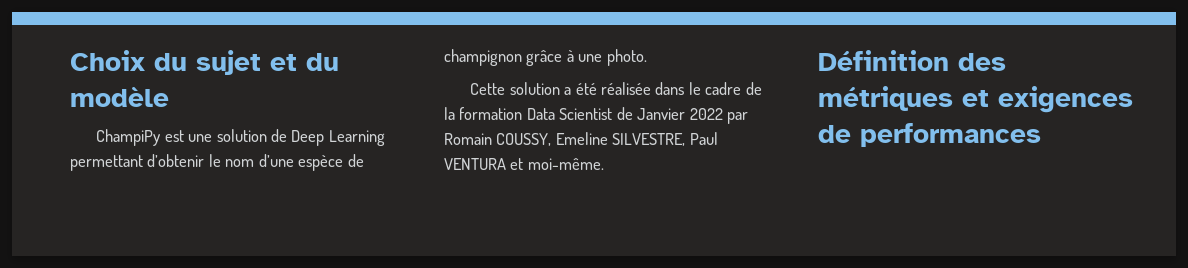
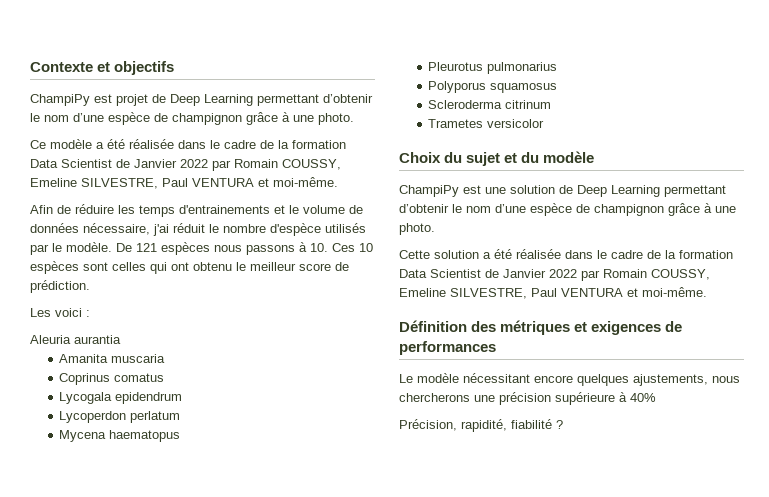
+ Contexte et objectifs
+ ChampiPy est projet de Deep Learning permettant d’obtenir le nom d’une espèce de champignon grâce à une photo.
+ Ce modèle a été réalisée dans le cadre de la formation Data Scientist de Janvier 2022 par Romain COUSSY, Emeline SILVESTRE, Paul VENTURA et moi-même.
+ Afin de réduire les temps d'entrainements et le volume de données nécessaire, j'ai réduit le nombre d'espèce utilisés par le modèle. De 121 espèces nous passons à 10. Ces 10 espèces sont celles qui ont obtenu le meilleur score de prédiction.
+ Les voici :
+ Aleuria aurantia
+ Amanita muscaria
+ Coprinus comatus
+ Lycogala epidendrum
+ Lycoperdon perlatum
+ Mycena haematopus
+ Pleurotus pulmonarius
+ Polyporus squamosus
+ Scleroderma citrinum
+ Trametes versicolor
+ Le modèle nécessitant encore quelques ajustements, nous chercherons une précision supérieure à 40%
+ Précision, rapidité, fiabilité ?

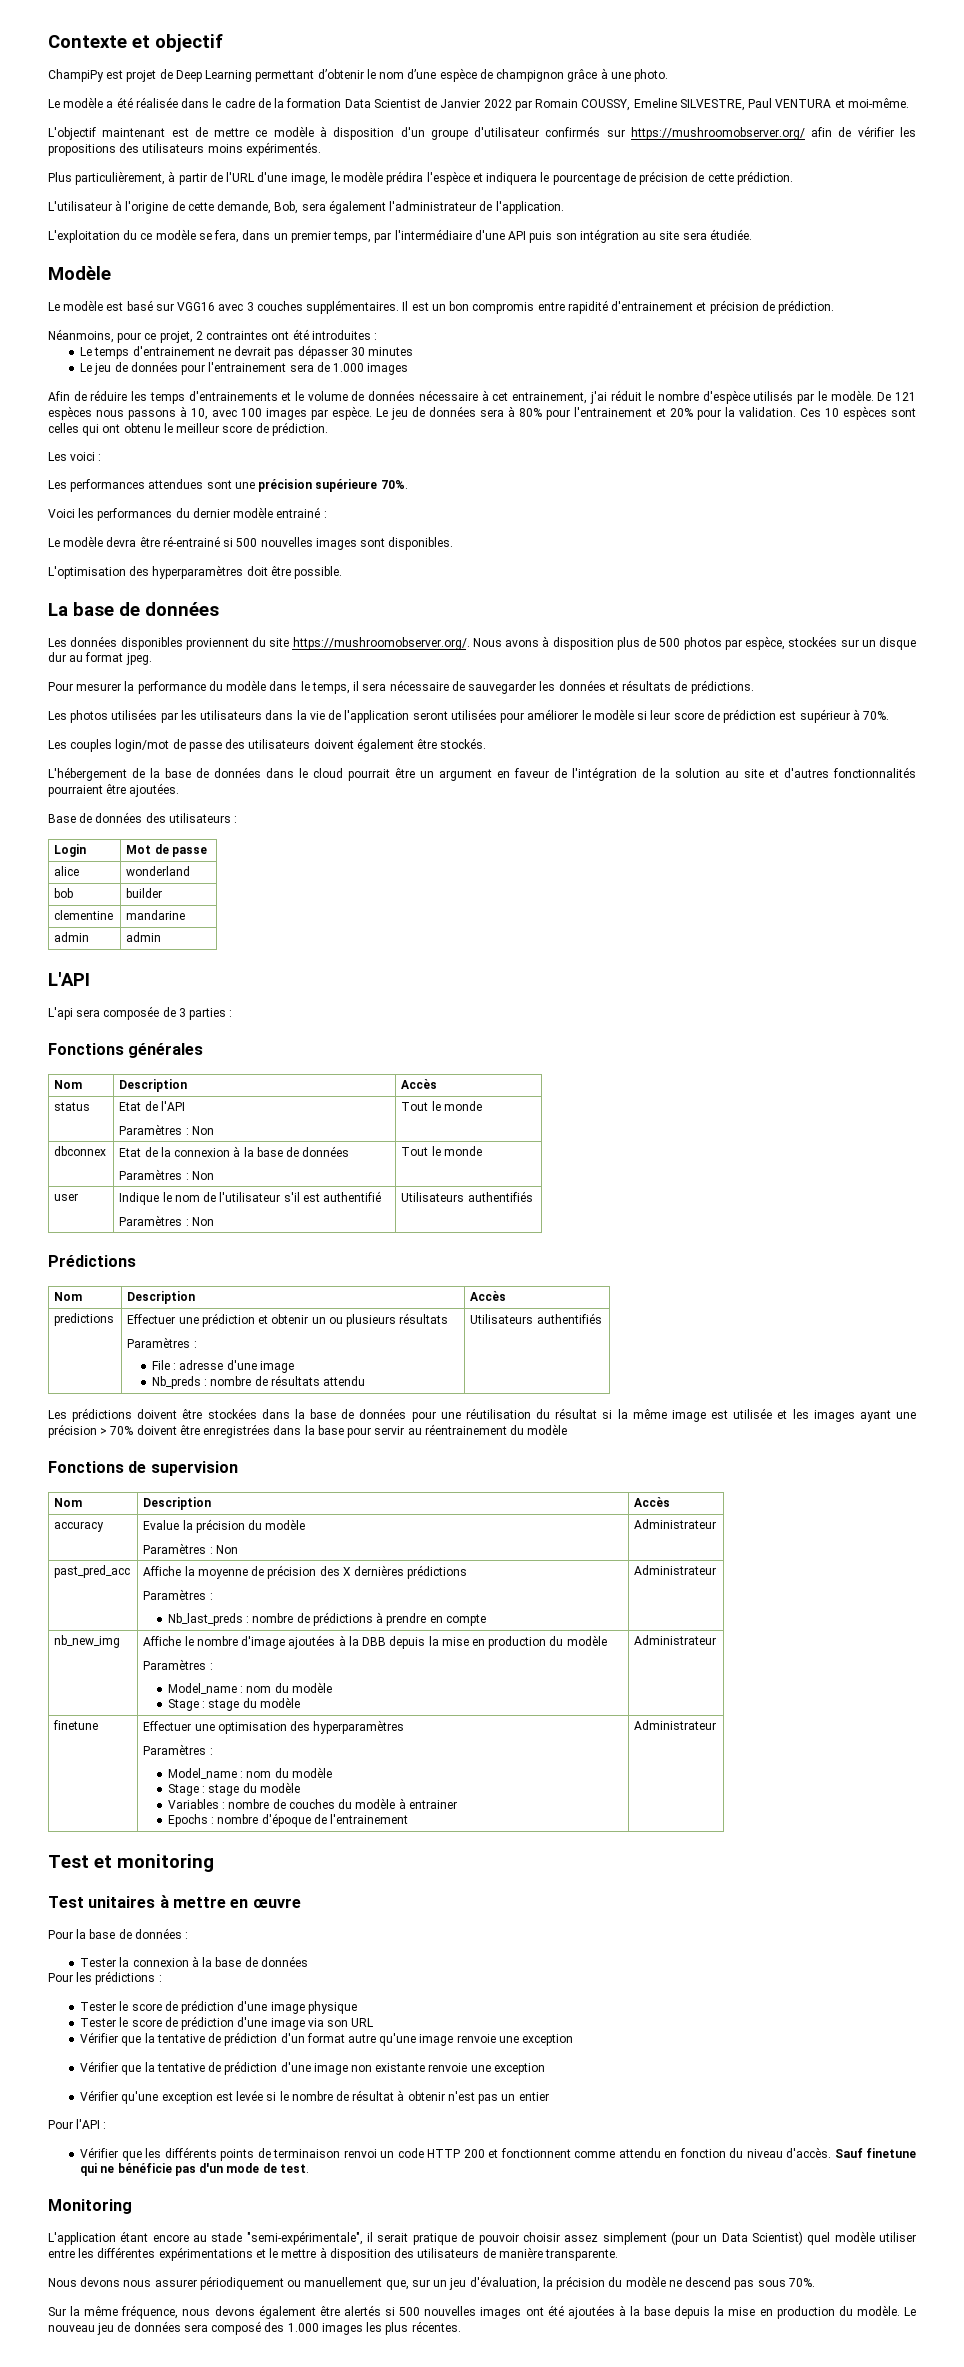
- Contexte et objectifs
+ Contexte et objectif
- Ce modèle a été réalisée dans le cadre de la formation Data Scientist de Janvier 2022 par Romain COUSSY, Emeline SILVESTRE, Paul VENTURA et moi-même.
+ Le modèle a été réalisée dans le cadre de la formation Data Scientist de Janvier 2022 par Romain COUSSY, Emeline SILVESTRE, Paul VENTURA et moi-même.
+ L'objectif maintenant est de mettre ce modèle à disposition d'un groupe d'utilisateur confirmés sur https://mushroomobserver.org/ afin de vérifier les propositions des utilisateurs moins expérimentés.
+ Plus particulièrement, à partir de l'URL d'une image, le modèle prédira l'espèce et indiquera le pourcentage de précision de cette prédiction.
+ L'utilisateur à l'origine de cette demande, Bob, sera également l'administrateur de l'application.
+ L'exploitation du ce modèle se fera, dans un premier temps, par l'intermédiaire d'une API puis son intégration au site sera étudiée.
+ Modèle
+ Le modèle est basé sur VGG16 avec 3 couches supplémentaires. Il est un bon compromis entre rapidité d'entrainement et précision de prédiction.
+ Néanmoins, pour ce projet, 2 contraintes ont été introduites :
+ Le temps d'entrainement ne devrait pas dépasser 30 minutes
+ Le jeu de données pour l'entrainement sera de 1.000 images
- Afin de réduire les temps d'entrainements et le volume de données nécessaire, j'ai réduit le nombre d'espèce utilisés par le modèle.
+ Afin de réduire les temps d'entrainements et le volume de données nécessaire à cet entrainement, j'ai réduit le nombre d'espèce utilisés par le modèle.
- De 121 espèces nous passons à 10. Ces 10 espèces sont celles qui ont obtenu le meilleur score de prédiction.
+ De 121 espèces nous passons à 10, avec 100 images par espèce. Le jeu de données sera à 80% pour l'entrainement et 20% pour la validation. Ces 10 espèces sont celles qui ont obtenu le meilleur score de prédiction.
- Aleuria aurantia
- Amanita muscaria
- Coprinus comatus
- Lycogala epidendrum
- Lycoperdon perlatum
- Mycena haematopus
- Pleurotus pulmonarius
- Polyporus squamosus
- Scleroderma citrinum
- Trametes versicolor
- Choix du sujet et du modèle
- ChampiPy est une solution de Deep Learning permettant d’obtenir le nom d’une espèce de champignon grâce à une photo.
- Cette solution a été réalisée dans le cadre de la formation Data Scientist de Janvier 2022 par Romain COUSSY, Emeline SILVESTRE, Paul VENTURA et moi-même.
- Définition des métriques et exigences de performances
- Le modèle nécessitant encore quelques ajustements, nous chercherons une précision supérieure à 40%
- Précision, rapidité, fiabilité ?
+ Les performances attendues sont une précision supérieure 70%.
+ Voici les performances du dernier modèle entrainé :
+ Le modèle devra être ré-entrainé si 500 nouvelles images sont disponibles.
+ L'optimisation des hyperparamètres doit être possible.
+ La base de données
+ Les données disponibles proviennent du site https://mushroomobserver.org/. Nous avons à disposition plus de 500 photos par espèce, stockées sur un disque dur au format jpeg.
+ Pour mesurer la performance du modèle dans le temps, il sera nécessaire de sauvegarder les données et résultats de prédictions.
+ Les photos utilisées par les utilisateurs dans la vie de l'application seront utilisées pour améliorer le modèle si leur score de prédiction est supérieur à 70%.
+ Les couples login/mot de passe des utilisateurs doivent également être stockés.
+ L'hébergement de la base de données dans le cloud pourrait être un argument en faveur de l'intégration de la solution au site et d'autres fonctionnalités pourraient être ajoutées.
+ Base de données des utilisateurs :
+ Login | Mot de passe
+ alice | wonderland
+ bob | builder
+ clementine | mandarine
+ admin | admin
+ L'API
+ L'api sera composée de 3 parties :
+ Fonctions générales
+ Nom | Description | Accès
+ status | Etat de l'API
+ Paramètres : Non | Tout le monde
+ dbconnex | Etat de la connexion à la base de données
+ Paramètres : Non | Tout le monde
+ user | Indique le nom de l'utilisateur s'il est authentifié
+ Paramètres : Non | Utilisateurs authentifiés
+ Prédictions
+ Nom | Description | Accès
+ predictions | Effectuer une prédiction et obtenir un ou plusieurs résultats
+ Paramètres :
+ File : adresse d'une image
+ Nb_preds : nombre de résultats attendu | Utilisateurs authentifiés
+ Les prédictions doivent être stockées dans la base de données pour une réutilisation du résultat si la même image est utilisée et les images ayant une précision > 70% doivent être enregistrées dans la base pour servir au réentrainement du modèle
+ Fonctions de supervision
+ Nom | Description | Accès
+ accuracy | Evalue la précision du modèle
+ Paramètres : Non | Administrateur
+ past_pred_acc | Affiche la moyenne de précision des X dernières prédictions
+ Paramètres :
+ Nb_last_preds : nombre de prédictions à prendre en compte | Administrateur
+ nb_new_img | Affiche le nombre d'image ajoutées à la DBB depuis la mise en production du modèle
+ Paramètres :
+ Model_name : nom du modèle
+ Stage : stage du modèle | Administrateur
+ finetune | Effectuer une optimisation des hyperparamètres
+ Paramètres :
+ Model_name : nom du modèle
+ Stage : stage du modèle
+ Variables : nombre de couches du modèle à entrainer
+ Epochs : nombre d'époque de l'entrainement | Administrateur
+ Test et monitoring
+ Test unitaires à mettre en œuvre
+ Pour la base de données :
+ Tester la connexion à la base de données
+ Pour les prédictions :
+ Tester le score de prédiction d'une image physique
+ Tester le score de prédiction d'une image via son URL
+ Vérifier que la tentative de prédiction d'un format autre qu'une image renvoie une exception
+ Vérifier que la tentative de prédiction d'une image non existante renvoie une exception
+ Vérifier qu'une exception est levée si le nombre de résultat à obtenir n'est pas un entier
+ Pour l'API :
+ Vérifier que les différents points de terminaison renvoi un code HTTP 200 et fonctionnent comme attendu en fonction du niveau d'accès. Sauf finetune qui ne bénéficie pas d'un mode de test.
+ Monitoring
+ L'application étant encore au stade "semi-expérimentale", il serait pratique de pouvoir choisir assez simplement (pour un Data Scientist) quel modèle utiliser entre les différentes expérimentations et le mettre à disposition des utilisateurs de manière transparente.
+ Nous devons nous assurer périodiquement ou manuellement que, sur un jeu d'évaluation, la précision du modèle ne descend pas sous 70%.
+ Sur la même fréquence, nous devons également être alertés si 500 nouvelles images ont été ajoutées à la base depuis la mise en production du modèle. Le nouveau jeu de données sera composé des 1.000 images les plus récentes.

